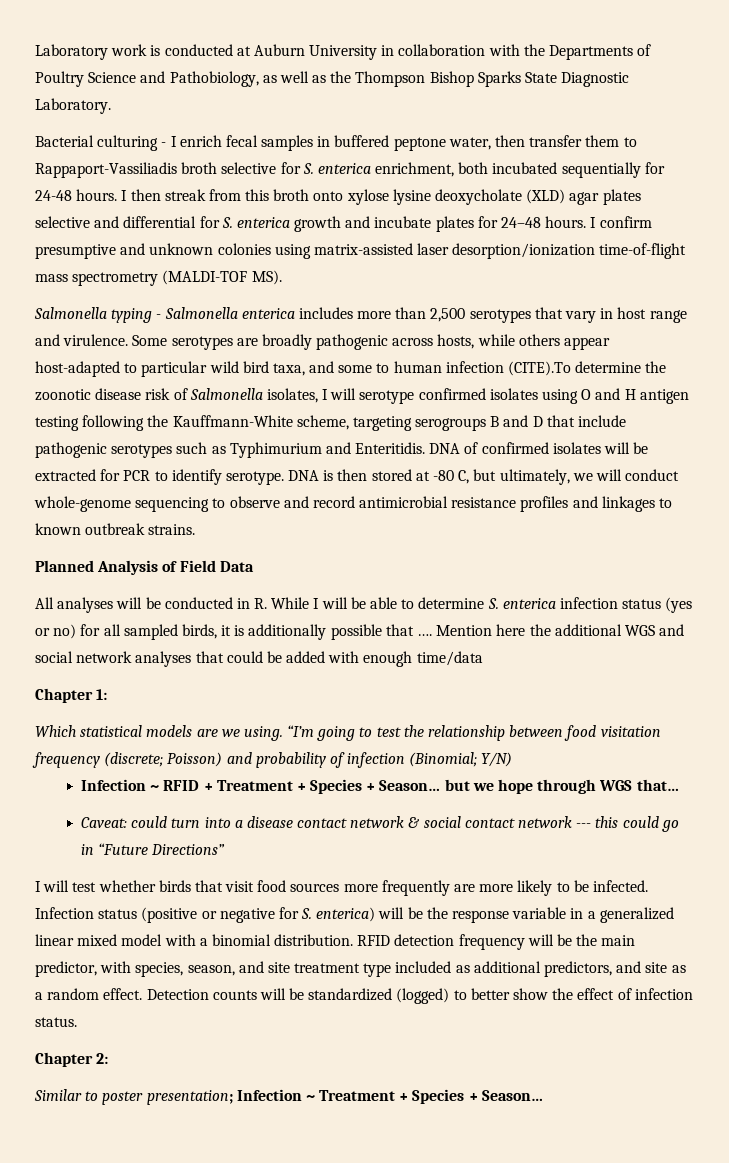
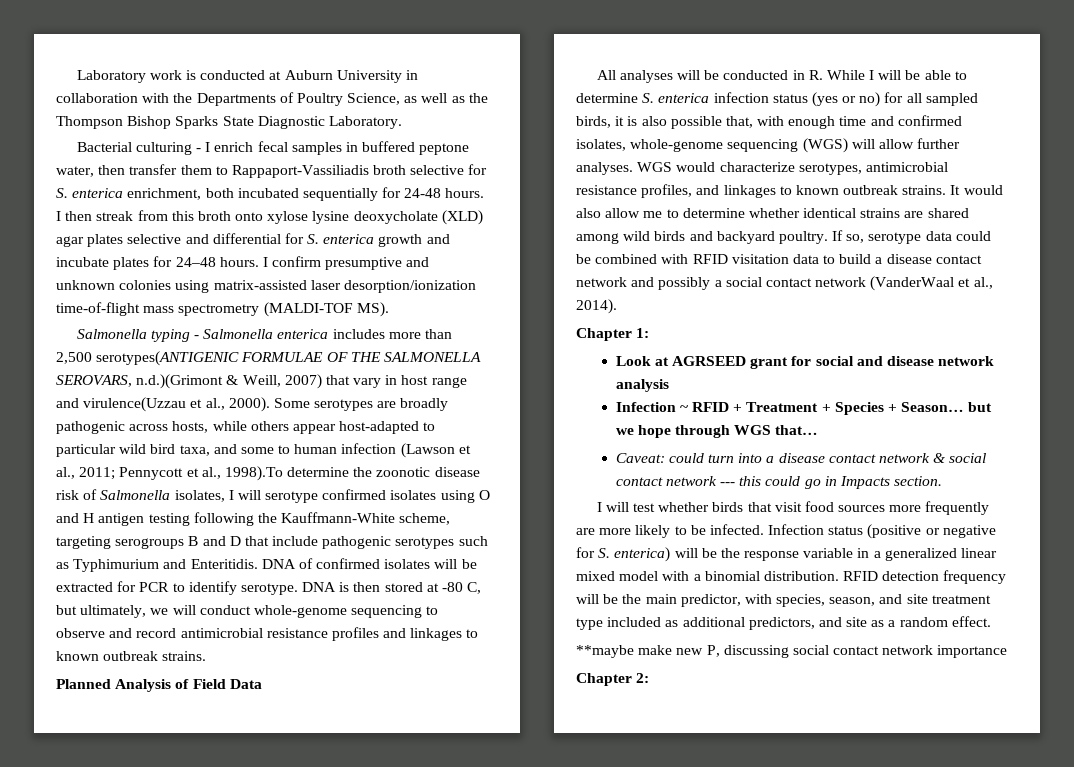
- Laboratory work is conducted at Auburn University in collaboration with the Departments of Poultry Science and Pathobiology, as well as the Thompson Bishop Sparks State Diagnostic Laboratory.
+ Laboratory work is conducted at Auburn University in collaboration with the Departments of Poultry Science, as well as the Thompson Bishop Sparks State Diagnostic Laboratory.
- Salmonella typing - Salmonella enterica includes more than 2,500 serotypes that vary in host range and virulence.
+ Salmonella typing - Salmonella enterica includes more than 2,500 serotypes(ANTIGENIC FORMULAE OF THE SALMONELLA SEROVARS, n.d.)(Grimont & Weill, 2007) that vary in host range and virulence(Uzzau et al., 2000).
- Some serotypes are broadly pathogenic across hosts, while others appear host-adapted to particular wild bird taxa, and some to human infection (CITE).To determine the zoonotic disease risk of Salmonella isolates, I will serotype confirmed isolates using O and H antigen testing following the Kauffmann-White scheme, targeting serogroups B and D that include pathogenic serotypes such as Typhimurium and Enteritidis.
+ Some serotypes are broadly pathogenic across hosts, while others appear host-adapted to particular wild bird taxa, and some to human infection (Lawson et al., 2011; Pennycott et al., 1998).To determine the zoonotic disease risk of Salmonella isolates, I will serotype confirmed isolates using O and H antigen testing following the Kauffmann-White scheme, targeting serogroups B and D that include pathogenic serotypes such as Typhimurium and Enteritidis.
- All analyses will be conducted in R. While I will be able to determine S. enterica infection status (yes or no) for all sampled birds, it is additionally possible that …. Mention here the additional WGS and social network analyses that could be added with enough time/data
+ All analyses will be conducted in R. While I will be able to determine S. enterica infection status (yes or no) for all sampled birds, it is also possible that, with enough time and confirmed isolates, whole-genome sequencing (WGS) will allow further analyses. WGS would characterize serotypes, antimicrobial resistance profiles, and linkages to known outbreak strains. It would also allow me to determine whether identical strains are shared among wild birds and backyard poultry. If so, serotype data could be combined with RFID visitation data to build a disease contact network and possibly a social contact network (VanderWaal et al., 2014).
  Chapter 1:
- Which statistical models are we using. “I’m going to test the relationship between food visitation frequency (discrete; Poisson) and probability of infection (Binomial; Y/N)
+ Look at AGRSEED grant for social and disease network analysis
- Caveat: could turn into a disease contact network & social contact network --- this could go in “Future Directions”
+ Caveat: could turn into a disease contact network & social contact network --- this could go in Impacts section.
- RFID detection frequency will be the main predictor, with species, season, and site treatment type included as additional predictors, and site as a random effect. Detection counts will be standardized (logged) to better show the effect of infection status.
+ RFID detection frequency will be the main predictor, with species, season, and site treatment type included as additional predictors, and site as a random effect.
+ **maybe make new P, discussing social contact network importance
  Chapter 2:
- Similar to poster presentation; Infection ~ Treatment + Species + Season…

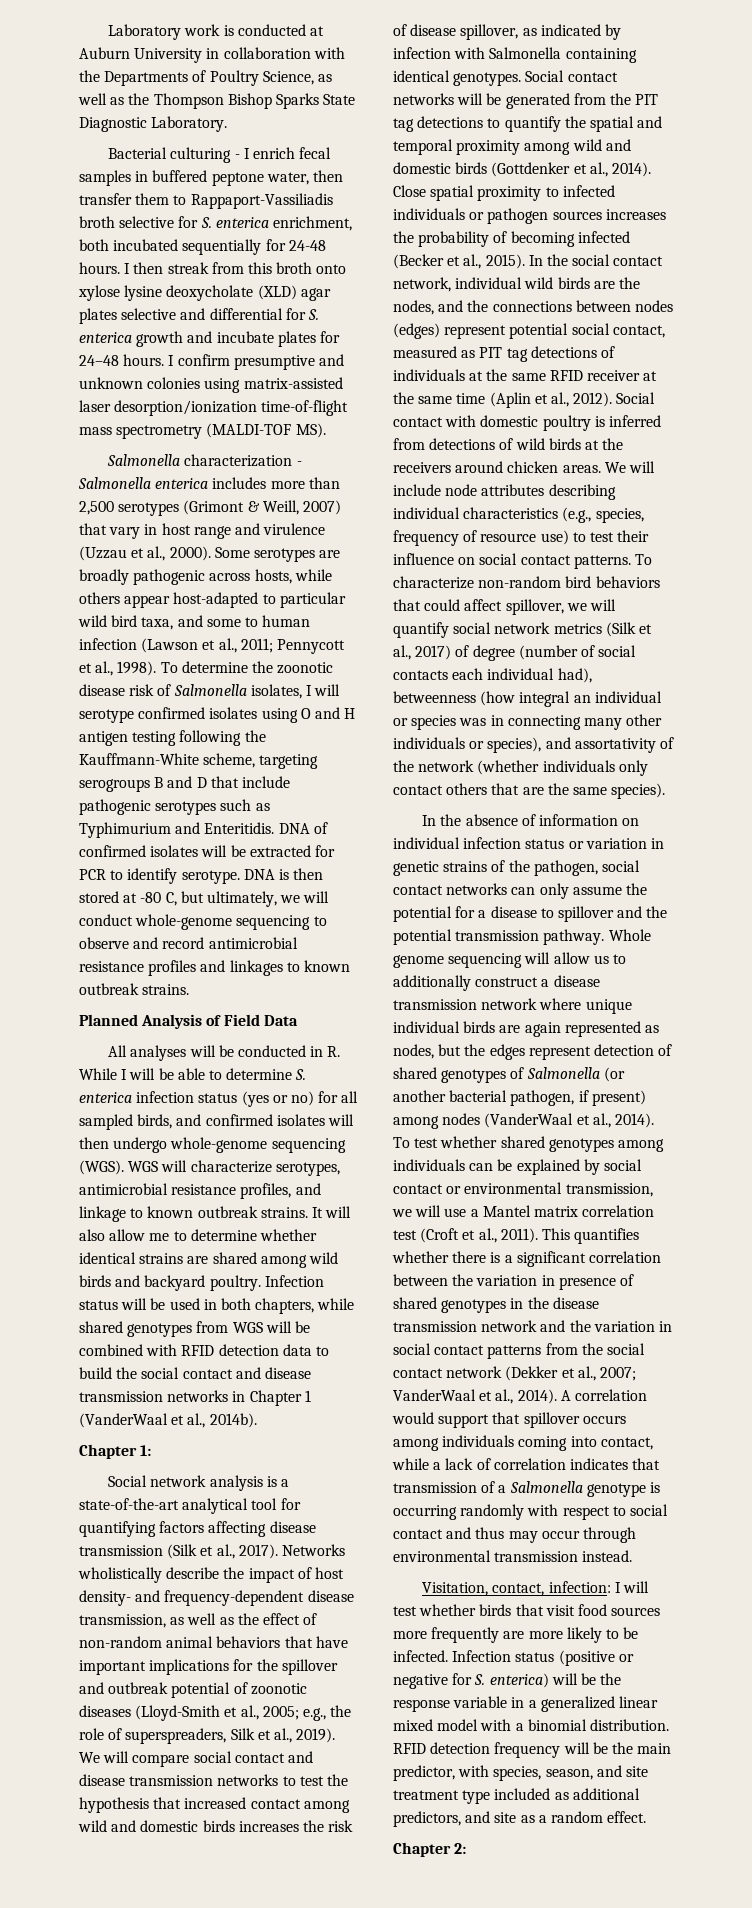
- Salmonella typing - Salmonella enterica includes more than 2,500 serotypes(ANTIGENIC FORMULAE OF THE SALMONELLA SEROVARS, n.d.)(Grimont & Weill, 2007) that vary in host range and virulence(Uzzau et al., 2000).
+ Salmonella characterization - Salmonella enterica includes more than 2,500 serotypes (Grimont & Weill, 2007) that vary in host range and virulence (Uzzau et al., 2000).
- Pennycott et al., 1998).To determine the zoonotic disease risk of Salmonella isolates, I will serotype confirmed isolates using O and H antigen testing following the Kauffmann-White scheme, targeting serogroups B and D that include pathogenic serotypes such as Typhimurium and Enteritidis.
+ Pennycott et al., 1998). To determine the zoonotic disease risk of Salmonella isolates, I will serotype confirmed isolates using O and H antigen testing following the Kauffmann-White scheme, targeting serogroups B and D that include pathogenic serotypes such as Typhimurium and Enteritidis.
- All analyses will be conducted in R. While I will be able to determine S. enterica infection status (yes or no) for all sampled birds, it is also possible that, with enough time and confirmed isolates, whole-genome sequencing (WGS) will allow further analyses. WGS would characterize serotypes, antimicrobial resistance profiles, and linkages to known outbreak strains.
+ All analyses will be conducted in R. While I will be able to determine S. enterica infection status (yes or no) for all sampled birds, and confirmed isolates will then undergo whole-genome sequencing (WGS). WGS will characterize serotypes, antimicrobial resistance profiles, and linkage to known outbreak strains.
- It would also allow me to determine whether identical strains are shared among wild birds and backyard poultry.
+ It will also allow me to determine whether identical strains are shared among wild birds and backyard poultry.
- If so, serotype data could be combined with RFID visitation data to build a disease contact network and possibly a social contact network (VanderWaal et al., 2014).
+ Infection status will be used in both chapters, while shared genotypes from WGS will be combined with RFID detection data to build the social contact and disease transmission networks in Chapter 1 (VanderWaal et al., 2014b).
  Chapter 1:
- Look at AGRSEED grant for social and disease network analysis
- Infection ~ RFID + Treatment + Species + Season… but we hope through WGS that…
- Caveat: could turn into a disease contact network & social contact network --- this could go in Impacts section.
- I will test whether birds that visit food sources more frequently are more likely to be infected.
+ Social network analysis is a state-of-the-art analytical tool for quantifying factors affecting disease transmission (Silk et al., 2017). Networks wholistically describe the impact of host density- and frequency-dependent disease transmission, as well as the effect of non-random animal behaviors that have important implications for the spillover and outbreak potential of zoonotic diseases (Lloyd-Smith et al., 2005; e.g., the role of superspreaders, Silk et al., 2019). We will compare social contact and disease transmission networks to test the hypothesis that increased contact among wild and domestic birds increases the risk of disease spillover, as indicated by infection with Salmonella containing identical genotypes. Social contact networks will be generated from the PIT tag detections to quantify the spatial and temporal proximity among wild and domestic birds (Gottdenker et al., 2014). Close spatial proximity to infected individuals or pathogen sources increases the probability of becoming infected (Becker et al., 2015). In the social contact network, individual wild birds are the nodes, and the connections between nodes (edges) represent potential social contact, measured as PIT tag detections of individuals at the same RFID receiver at the same time (Aplin et al., 2012). Social contact with domestic poultry is inferred from detections of wild birds at the receivers around chicken areas. We will include node attributes describing individual characteristics (e.g., species, frequency of resource use) to test their influence on social contact patterns. To characterize non-random bird behaviors that could affect spillover, we will quantify social network metrics (Silk et al., 2017) of degree (number of social contacts each individual had), betweenness (how integral an individual or species was in connecting many other individuals or species), and assortativity of the network (whether individuals only contact others that are the same species).
+ In the absence of information on individual infection status or variation in genetic strains of the pathogen, social contact networks can only assume the potential for a disease to spillover and the potential transmission pathway. Whole genome sequencing will allow us to additionally construct a disease transmission network where unique individual birds are again represented as nodes, but the edges represent detection of shared genotypes of Salmonella (or another bacterial pathogen, if present) among nodes (VanderWaal et al., 2014). To test whether shared genotypes among individuals can be explained by social contact or environmental transmission, we will use a Mantel matrix correlation test (Croft et al., 2011). This quantifies whether there is a significant correlation between the variation in presence of shared genotypes in the disease transmission network and the variation in social contact patterns from the social contact network (Dekker et al., 2007; VanderWaal et al., 2014). A correlation would support that spillover occurs among individuals coming into contact, while a lack of correlation indicates that transmission of a Salmonella genotype is occurring randomly with respect to social contact and thus may occur through environmental transmission instead.
+ Visitation, contact, infection: I will test whether birds that visit food sources more frequently are more likely to be infected.
- **maybe make new P, discussing social contact network importance

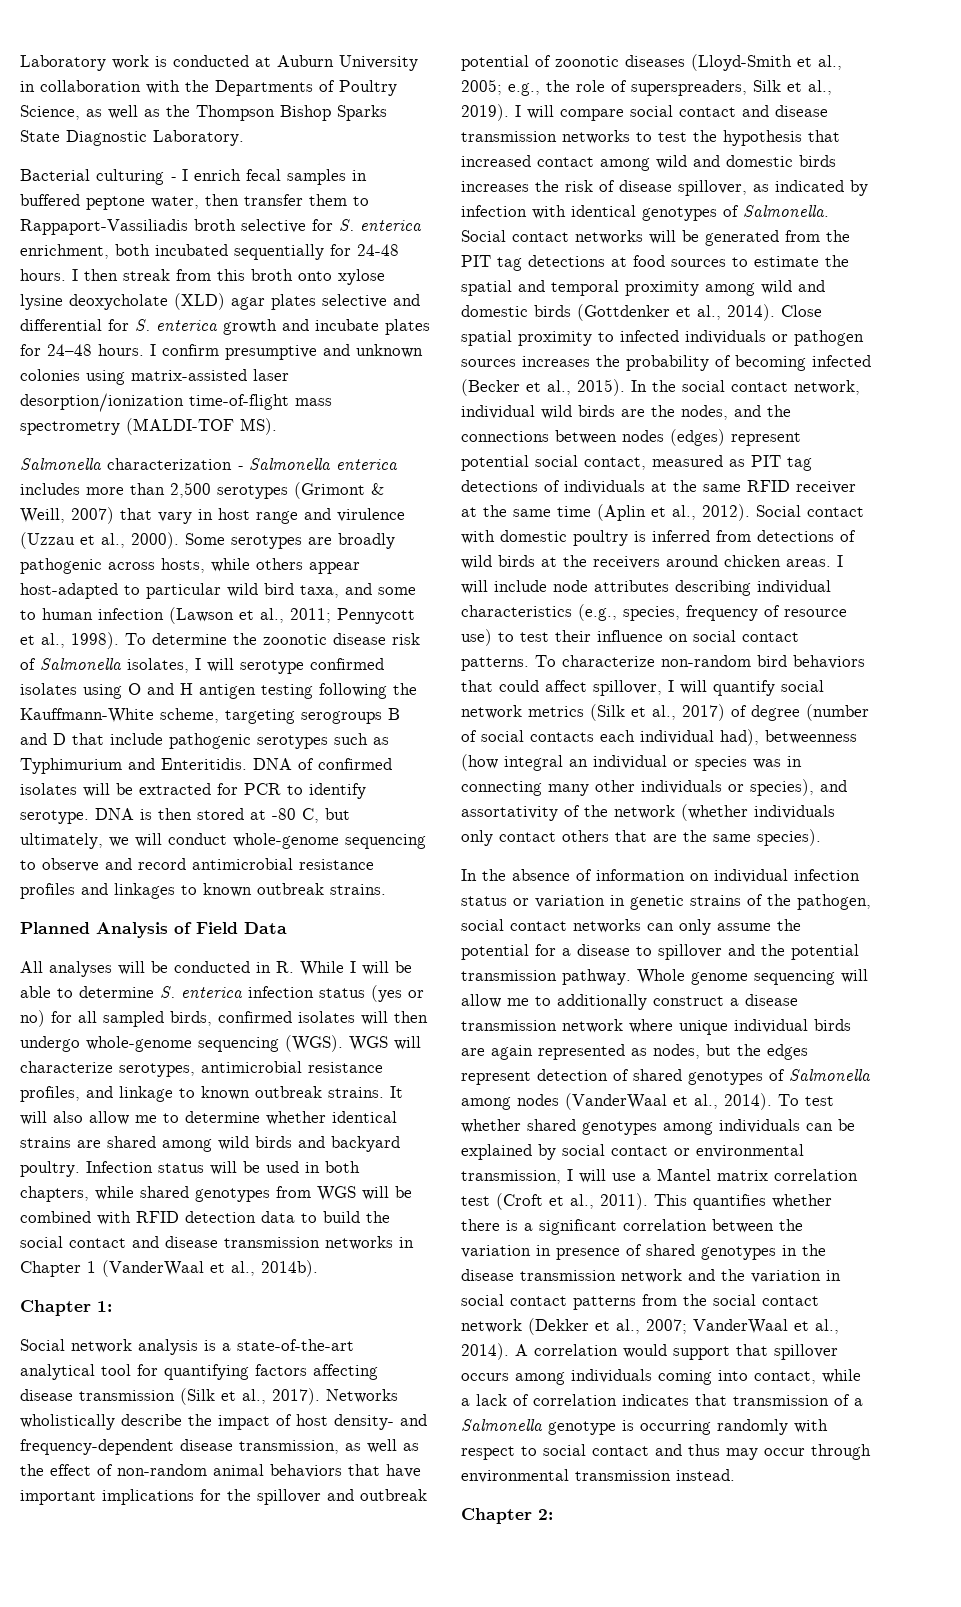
- All analyses will be conducted in R. While I will be able to determine S. enterica infection status (yes or no) for all sampled birds, and confirmed isolates will then undergo whole-genome sequencing (WGS).
+ All analyses will be conducted in R. While I will be able to determine S. enterica infection status (yes or no) for all sampled birds, confirmed isolates will then undergo whole-genome sequencing (WGS).
- We will compare social contact and disease transmission networks to test the hypothesis that increased contact among wild and domestic birds increases the risk of disease spillover, as indicated by infection with Salmonella containing identical genotypes.
+ I will compare social contact and disease transmission networks to test the hypothesis that increased contact among wild and domestic birds increases the risk of disease spillover, as indicated by infection with identical genotypes of Salmonella.
- Social contact networks will be generated from the PIT tag detections to quantify the spatial and temporal proximity among wild and domestic birds (Gottdenker et al., 2014).
+ Social contact networks will be generated from the PIT tag detections at food sources to estimate the spatial and temporal proximity among wild and domestic birds (Gottdenker et al., 2014).
- We will include node attributes describing individual characteristics (e.g., species, frequency of resource use) to test their influence on social contact patterns.
+ I will include node attributes describing individual characteristics (e.g., species, frequency of resource use) to test their influence on social contact patterns.
- To characterize non-random bird behaviors that could affect spillover, we will quantify social network metrics (Silk et al., 2017) of degree (number of social contacts each individual had), betweenness (how integral an individual or species was in connecting many other individuals or species), and assortativity of the network (whether individuals only contact others that are the same species).
+ To characterize non-random bird behaviors that could affect spillover, I will quantify social network metrics (Silk et al., 2017) of degree (number of social contacts each individual had), betweenness (how integral an individual or species was in connecting many other individuals or species), and assortativity of the network (whether individuals only contact others that are the same species).
- Whole genome sequencing will allow us to additionally construct a disease transmission network where unique individual birds are again represented as nodes, but the edges represent detection of shared genotypes of Salmonella (or another bacterial pathogen, if present) among nodes (VanderWaal et al., 2014).
+ Whole genome sequencing will allow me to additionally construct a disease transmission network where unique individual birds are again represented as nodes, but the edges represent detection of shared genotypes of Salmonella among nodes (VanderWaal et al., 2014).
- To test whether shared genotypes among individuals can be explained by social contact or environmental transmission, we will use a Mantel matrix correlation test (Croft et al., 2011).
+ To test whether shared genotypes among individuals can be explained by social contact or environmental transmission, I will use a Mantel matrix correlation test (Croft et al., 2011).
- Visitation, contact, infection: I will test whether birds that visit food sources more frequently are more likely to be infected. Infection status (positive or negative for S. enterica) will be the response variable in a generalized linear mixed model with a binomial distribution. RFID detection frequency will be the main predictor, with species, season, and site treatment type included as additional predictors, and site as a random effect.

